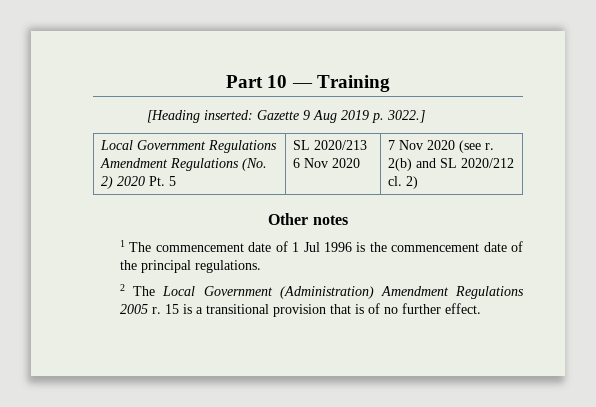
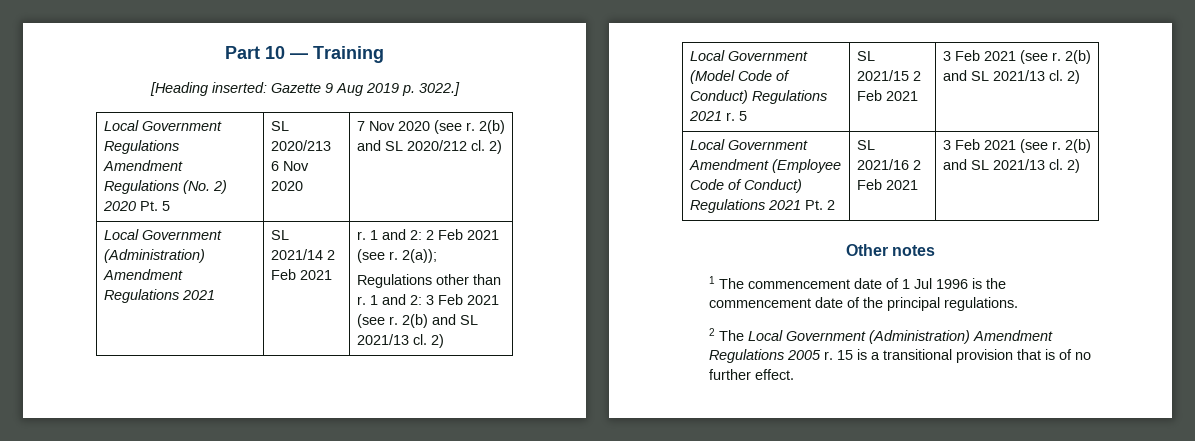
+ Local Government (Administration) Amendment Regulations 2021 | SL 2021/14 2 Feb 2021 | r. 1 and 2: 2 Feb 2021 (see r. 2(a));
+ Regulations other than r. 1 and 2: 3 Feb 2021 (see r. 2(b) and SL 2021/13 cl. 2)
+ Local Government (Model Code of Conduct) Regulations 2021 r. 5 | SL 2021/15 2 Feb 2021 | 3 Feb 2021 (see r. 2(b) and SL 2021/13 cl. 2)
+ Local Government Amendment (Employee Code of Conduct) Regulations 2021 Pt. 2 | SL 2021/16 2 Feb 2021 | 3 Feb 2021 (see r. 2(b) and SL 2021/13 cl. 2)

